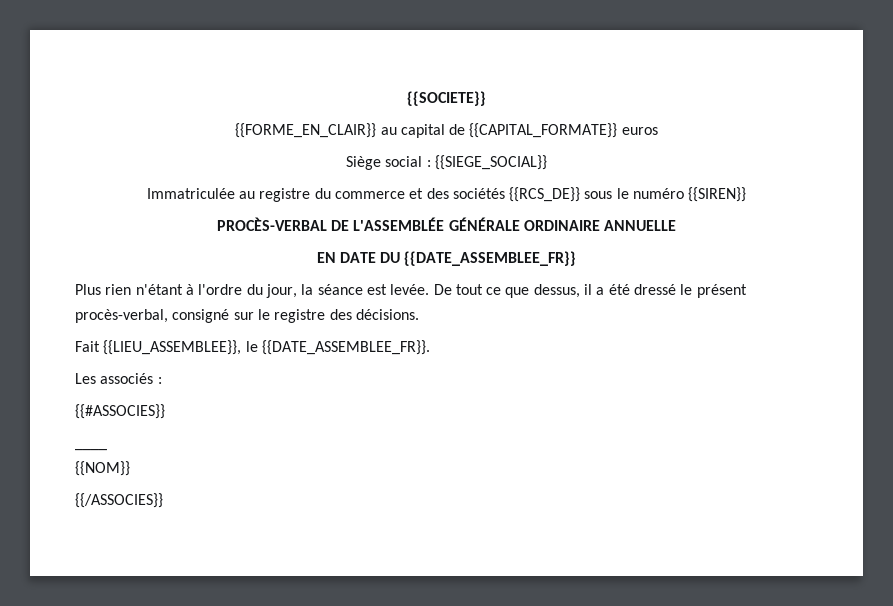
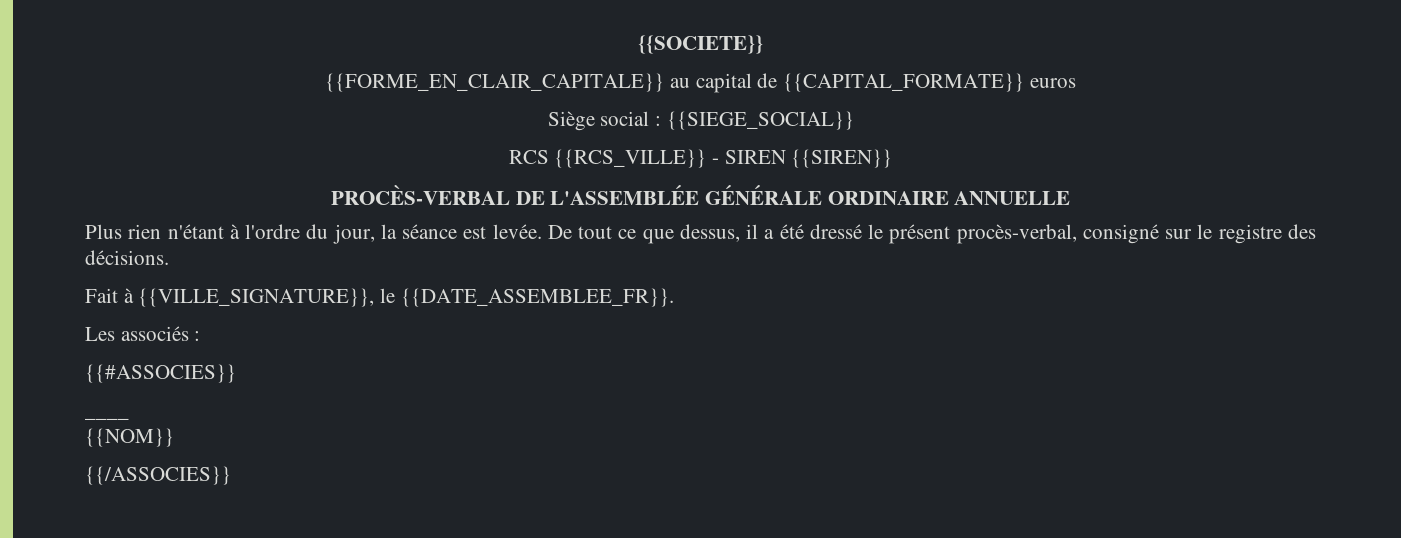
- {{FORME_EN_CLAIR}} au capital de {{CAPITAL_FORMATE}} euros
+ {{FORME_EN_CLAIR_CAPITALE}} au capital de {{CAPITAL_FORMATE}} euros
- Immatriculée au registre du commerce et des sociétés {{RCS_DE}} sous le numéro {{SIREN}}
+ RCS {{RCS_VILLE}} - SIREN {{SIREN}}
- EN DATE DU {{DATE_ASSEMBLEE_FR}}
- Fait {{LIEU_ASSEMBLEE}}, le {{DATE_ASSEMBLEE_FR}}.
+ Fait à {{VILLE_SIGNATURE}}, le {{DATE_ASSEMBLEE_FR}}.

